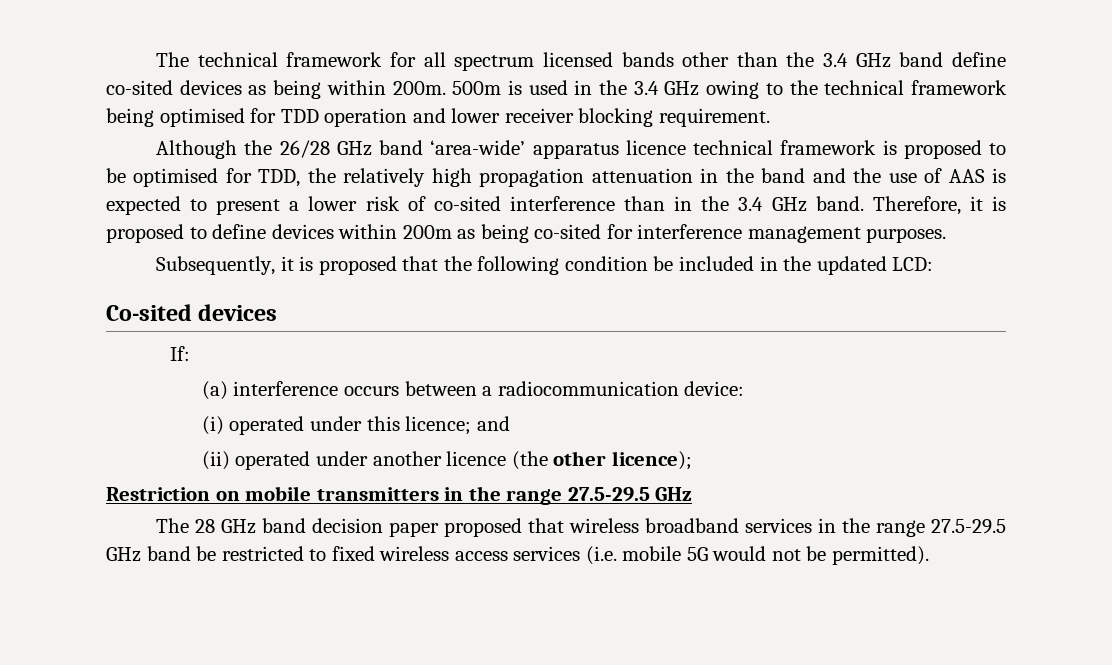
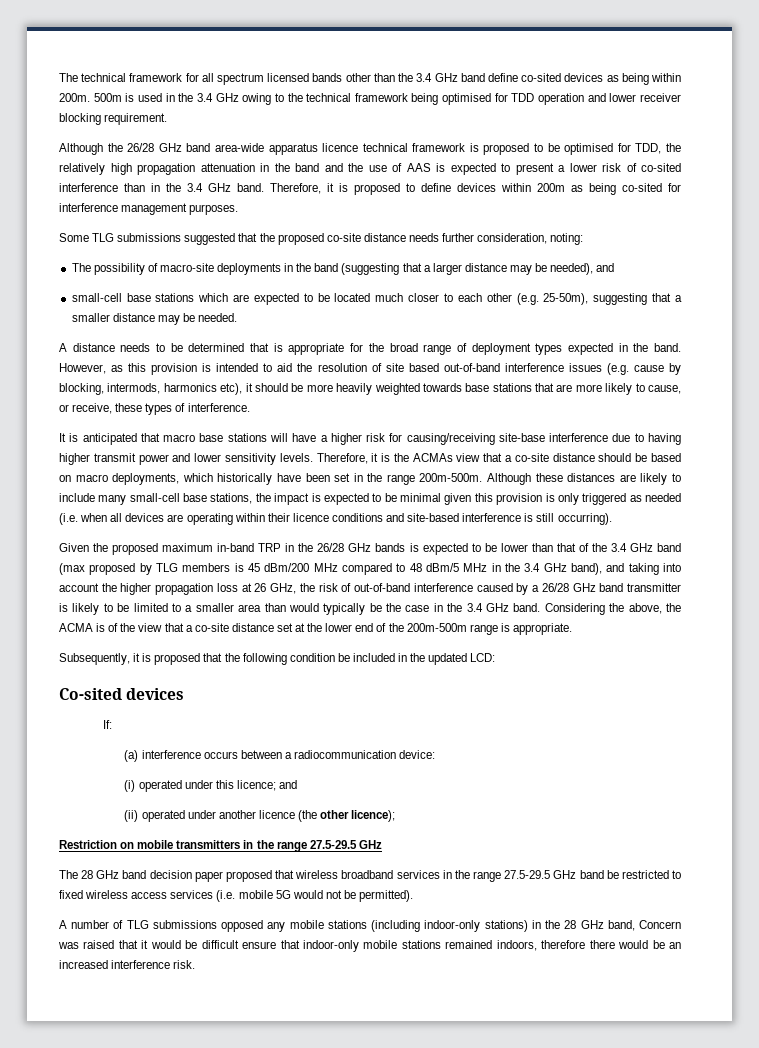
- Although the 26/28 GHz band ‘area-wide’ apparatus licence technical framework is proposed to be optimised for TDD, the relatively high propagation attenuation in the band and the use of AAS is expected to present a lower risk of co-sited interference than in the 3.4 GHz band.
+ Although the 26/28 GHz band area-wide apparatus licence technical framework is proposed to be optimised for TDD, the relatively high propagation attenuation in the band and the use of AAS is expected to present a lower risk of co-sited interference than in the 3.4 GHz band.
+ Some TLG submissions suggested that the proposed co-site distance needs further consideration, noting:
+ The possibility of macro-site deployments in the band (suggesting that a larger distance may be needed), and
+ small-cell base stations which are expected to be located much closer to each other (e.g. 25-50m), suggesting that a smaller distance may be needed.
+ A distance needs to be determined that is appropriate for the broad range of deployment types expected in the band. However, as this provision is intended to aid the resolution of site based out-of-band interference issues (e.g. cause by blocking, intermods, harmonics etc), it should be more heavily weighted towards base stations that are more likely to cause, or receive, these types of interference.
+ It is anticipated that macro base stations will have a higher risk for causing/receiving site-base interference due to having higher transmit power and lower sensitivity levels. Therefore, it is the ACMAs view that a co-site distance should be based on macro deployments, which historically have been set in the range 200m-500m. Although these distances are likely to include many small-cell base stations, the impact is expected to be minimal given this provision is only triggered as needed (i.e. when all devices are operating within their licence conditions and site-based interference is still occurring).
+ Given the proposed maximum in-band TRP in the 26/28 GHz bands is expected to be lower than that of the 3.4 GHz band (max proposed by TLG members is 45 dBm/200 MHz compared to 48 dBm/5 MHz in the 3.4 GHz band), and taking into account the higher propagation loss at 26 GHz, the risk of out-of-band interference caused by a 26/28 GHz band transmitter is likely to be limited to a smaller area than would typically be the case in the 3.4 GHz band. Considering the above, the ACMA is of the view that a co-site distance set at the lower end of the 200m-500m range is appropriate.
+ A number of TLG submissions opposed any mobile stations (including indoor-only stations) in the 28 GHz band, Concern was raised that it would be difficult ensure that indoor-only mobile stations remained indoors, therefore there would be an increased interference risk.

